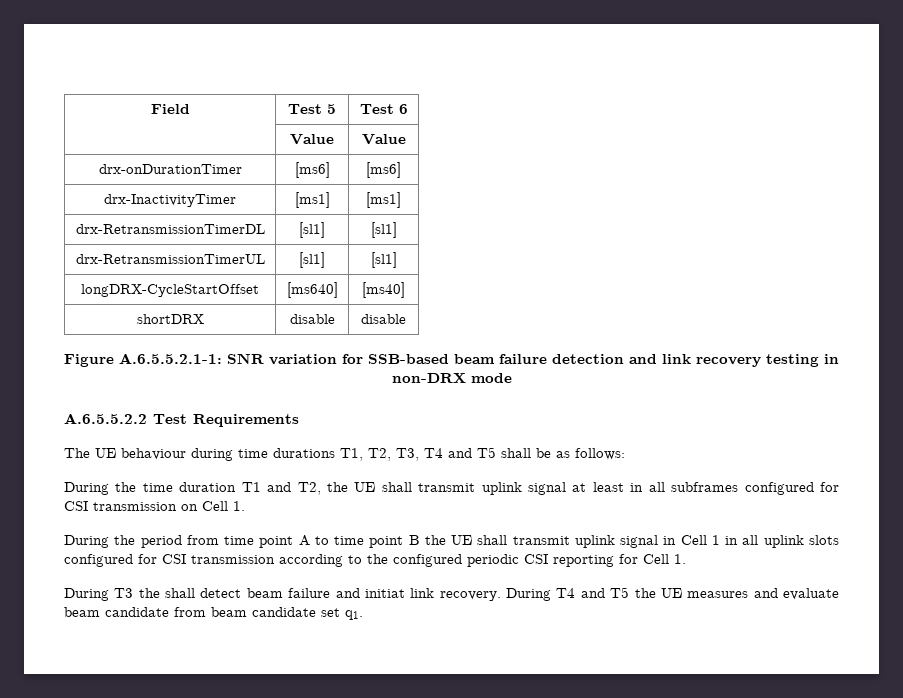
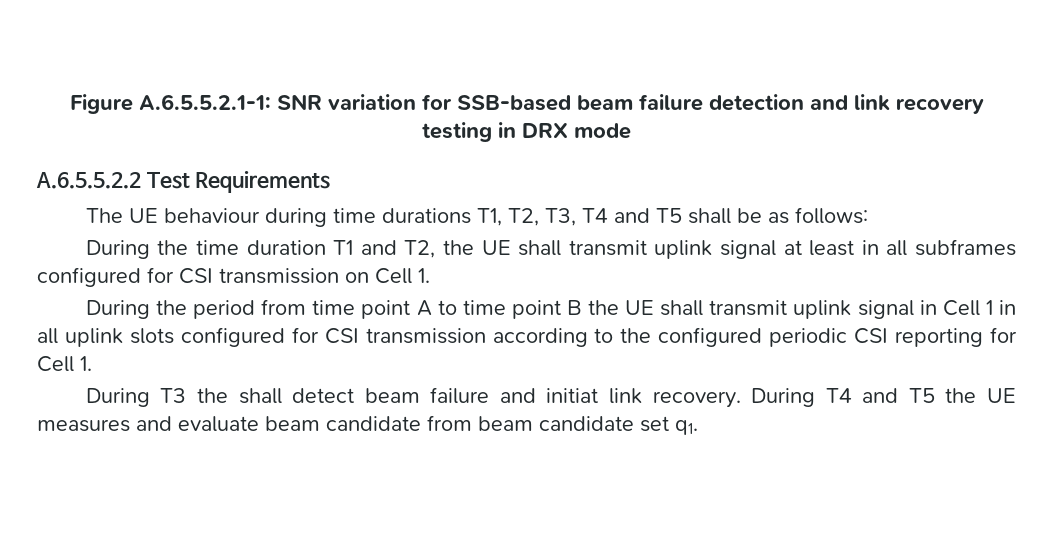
- Field | Test 5 | Test 6
- | Value | Value
- drx-onDurationTimer | [ms6] | [ms6]
- drx-InactivityTimer | [ms1] | [ms1]
- drx-RetransmissionTimerDL | [sl1] | [sl1]
- drx-RetransmissionTimerUL | [sl1] | [sl1]
- longDRX-CycleStartOffset | [ms640] | [ms40]
- shortDRX | disable | disable
- Figure A.6.5.5.2.1-1: SNR variation for SSB-based beam failure detection and link recovery testing in non-DRX mode
+ Figure A.6.5.5.2.1-1: SNR variation for SSB-based beam failure detection and link recovery testing in DRX mode

